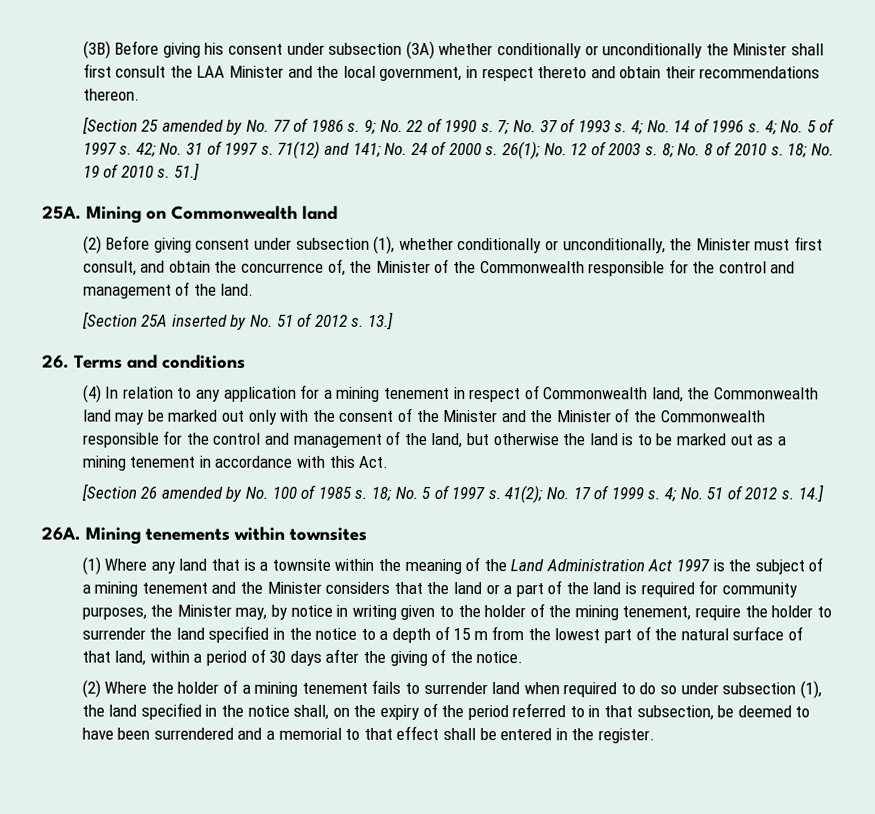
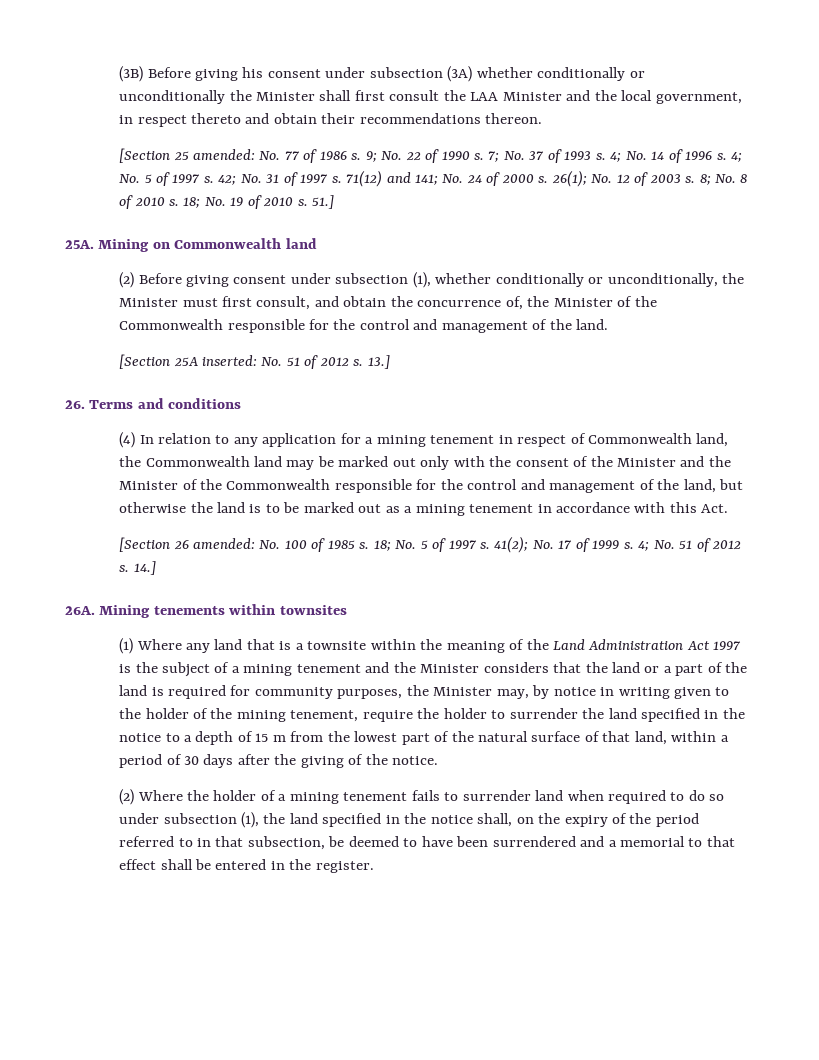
- [Section 25 amended by No. 77 of 1986 s.
+ [Section 25 amended: No. 77 of 1986 s.
- [Section 25A inserted by No. 51 of 2012 s.
+ [Section 25A inserted: No. 51 of 2012 s.
- [Section 26 amended by No. 100 of 1985 s.
+ [Section 26 amended: No. 100 of 1985 s.

